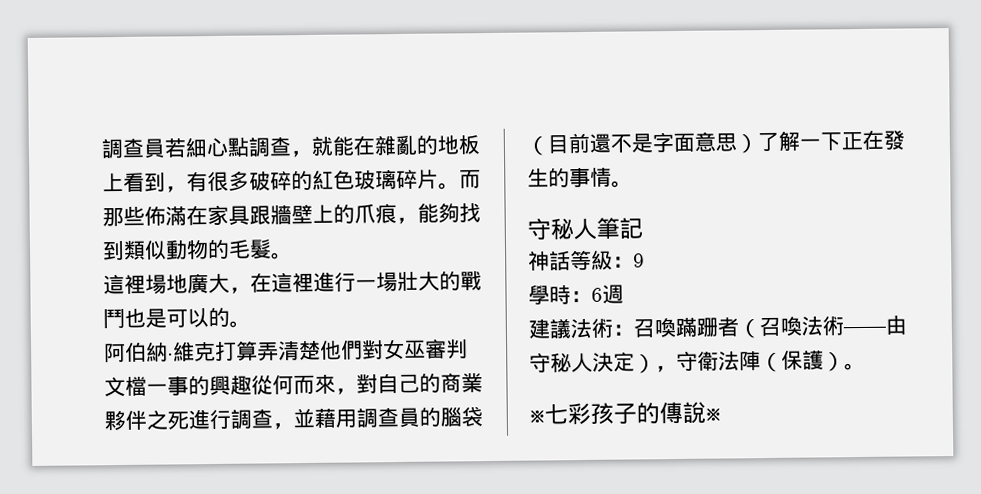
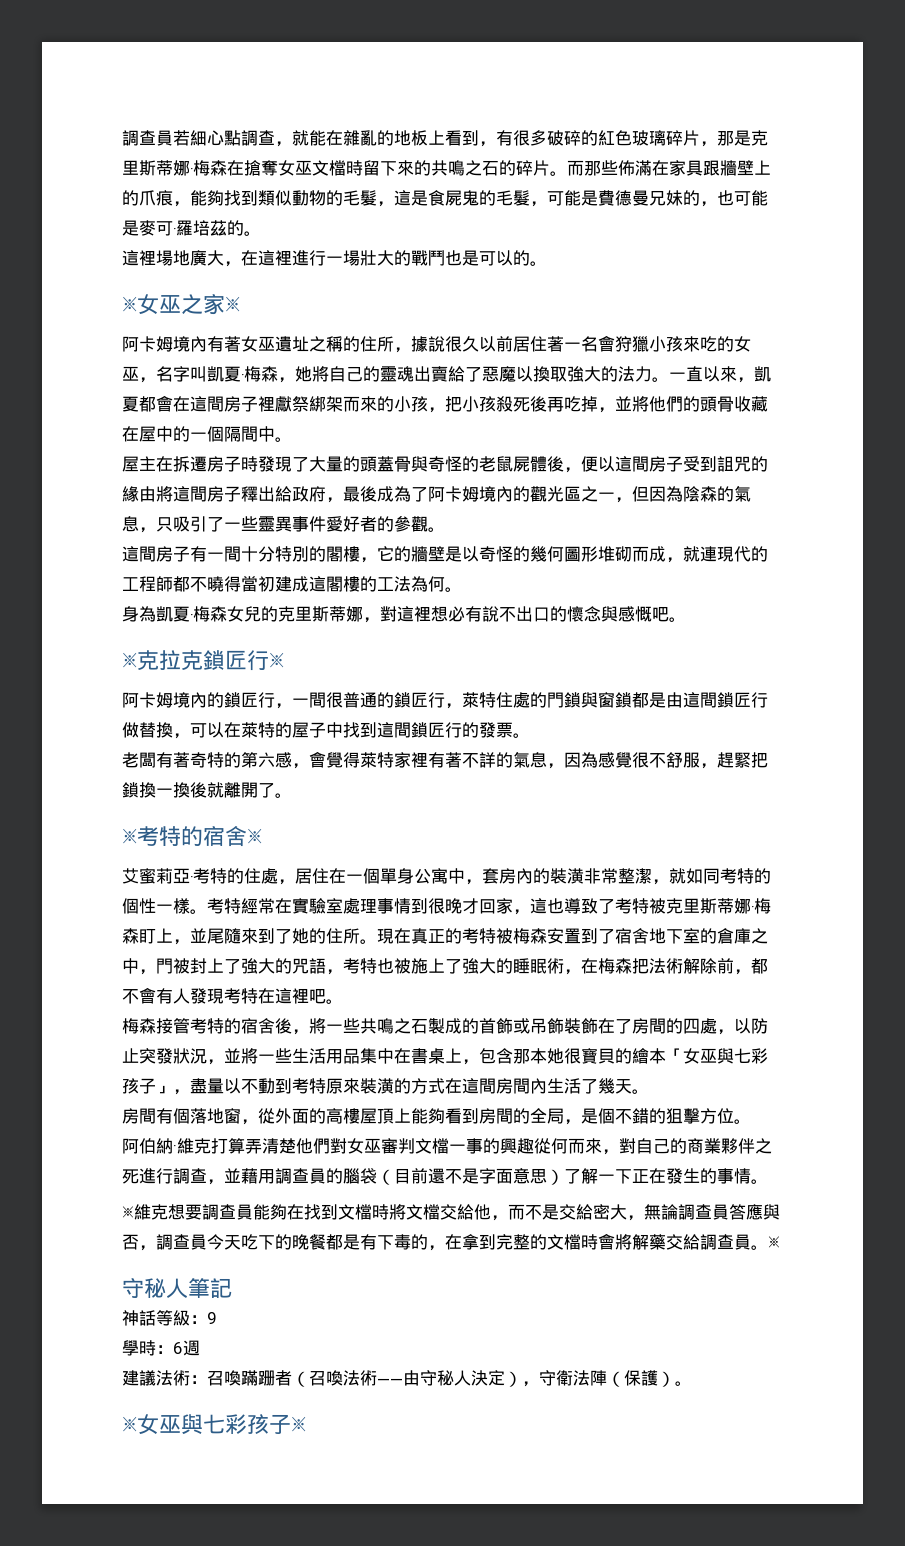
- 調查員若細心點調查，就能在雜亂的地板上看到，有很多破碎的紅色玻璃碎片。
+ 調查員若細心點調查，就能在雜亂的地板上看到，有很多破碎的紅色玻璃碎片，那是克里斯蒂娜‧梅森在搶奪女巫文檔時留下來的共鳴之石的碎片。
- 而那些佈滿在家具跟牆壁上的爪痕，能夠找到類似動物的毛髮。
+ 而那些佈滿在家具跟牆壁上的爪痕，能夠找到類似動物的毛髮，這是食屍鬼的毛髮，可能是費德曼兄妹的，也可能是麥可‧羅培茲的。
+ ※女巫之家※
+ 阿卡姆境內有著女巫遺址之稱的住所，據說很久以前居住著一名會狩獵小孩來吃的女巫，名字叫凱夏‧梅森，她將自己的靈魂出賣給了惡魔以換取強大的法力。一直以來，凱夏都會在這間房子裡獻祭綁架而來的小孩，把小孩殺死後再吃掉，並將他們的頭骨收藏在屋中的一個隔間中。
+ 屋主在拆遷房子時發現了大量的頭蓋骨與奇怪的老鼠屍體後，便以這間房子受到詛咒的緣由將這間房子釋出給政府，最後成為了阿卡姆境內的觀光區之一，但因為陰森的氣息，只吸引了一些靈異事件愛好者的參觀。
+ 這間房子有一間十分特別的閣樓，它的牆壁是以奇怪的幾何圖形堆砌而成，就連現代的工程師都不曉得當初建成這閣樓的工法為何。
+ 身為凱夏‧梅森女兒的克里斯蒂娜，對這裡想必有說不出口的懷念與感慨吧。
+ ※克拉克鎖匠行※
+ 阿卡姆境內的鎖匠行，一間很普通的鎖匠行，萊特住處的門鎖與窗鎖都是由這間鎖匠行做替換，可以在萊特的屋子中找到這間鎖匠行的發票。
+ 老闆有著奇特的第六感，會覺得萊特家裡有著不詳的氣息，因為感覺很不舒服，趕緊把鎖換一換後就離開了。
+ ※考特的宿舍※
+ 艾蜜莉亞‧考特的住處，居住在一個單身公寓中，套房內的裝潢非常整潔，就如同考特的個性一樣。考特經常在實驗室處理事情到很晚才回家，這也導致了考特被克里斯蒂娜‧梅森盯上，並尾隨來到了她的住所。現在真正的考特被梅森安置到了宿舍地下室的倉庫之中，門被封上了強大的咒語，考特也被施上了強大的睡眠術，在梅森把法術解除前，都不會有人發現考特在這裡吧。
+ 梅森接管考特的宿舍後，將一些共鳴之石製成的首飾或吊飾裝飾在了房間的四處，以防止突發狀況，並將一些生活用品集中在書桌上，包含那本她很寶貝的繪本「女巫與七彩孩子」，盡量以不動到考特原來裝潢的方式在這間房間內生活了幾天。
+ 房間有個落地窗，從外面的高樓屋頂上能夠看到房間的全局，是個不錯的狙擊方位。
+ ※維克想要調查員能夠在找到文檔時將文檔交給他，而不是交給密大，無論調查員答應與否，調查員今天吃下的晚餐都是有下毒的，在拿到完整的文檔時會將解藥交給調查員。※
- ※七彩孩子的傳說※
+ ※女巫與七彩孩子※

